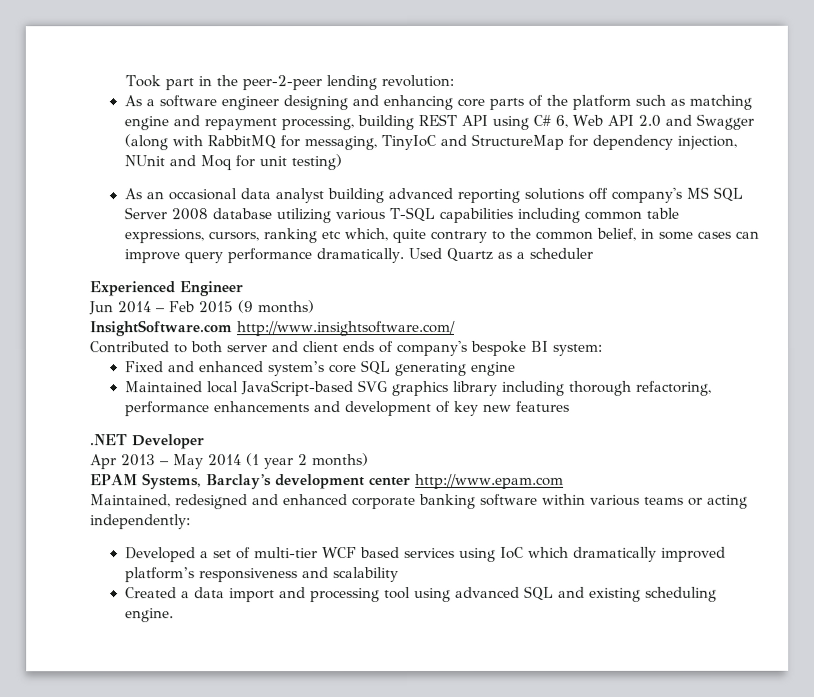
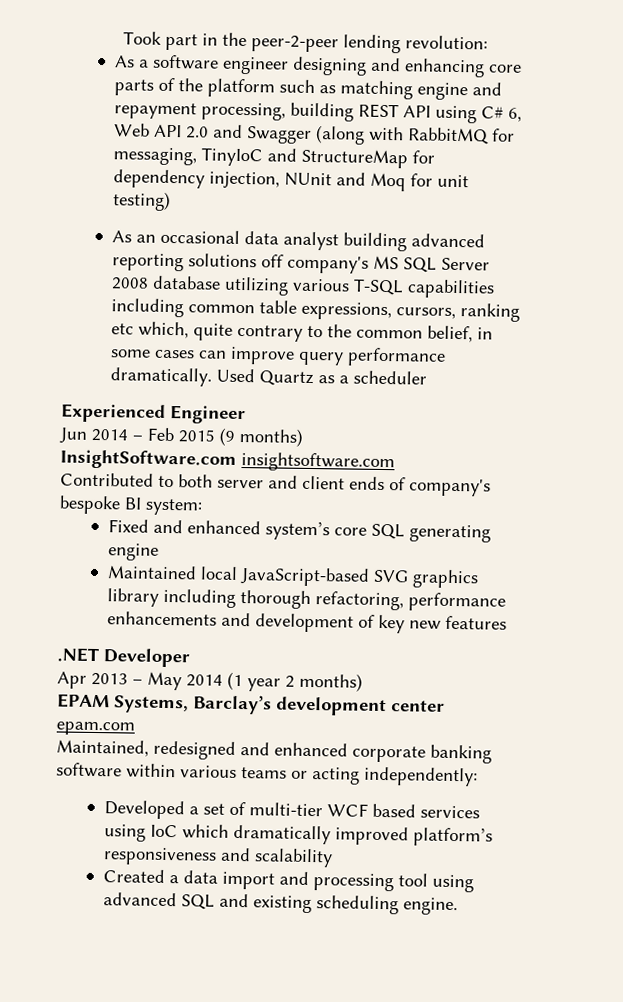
- InsightSoftware.com http://www.insightsoftware.com/
+ InsightSoftware.com insightsoftware.com
- EPAM Systems, Barclay’s development center http://www.epam.com
+ EPAM Systems, Barclay’s development center epam.com

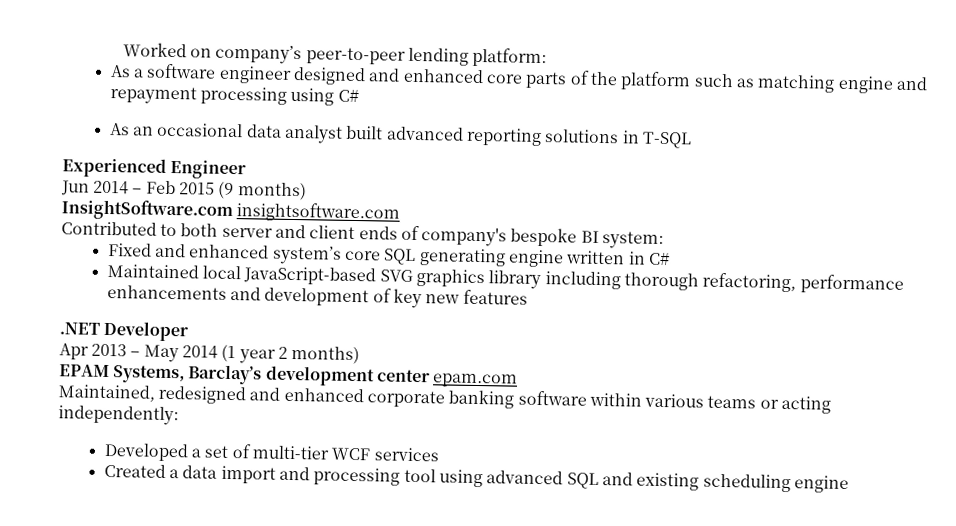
- Took part in the peer-2-peer lending revolution:
+ Worked on company’s peer-to-peer lending platform:
- As a software engineer designing and enhancing core parts of the platform such as matching engine and repayment processing, building REST API using C# 6, Web API 2.0 and Swagger (along with RabbitMQ for messaging, TinyIoC and StructureMap for dependency injection, NUnit and Moq for unit testing)
+ As a software engineer designed and enhanced core parts of the platform such as matching engine and repayment processing using C#
- As an occasional data analyst building advanced reporting solutions off company's MS SQL Server 2008 database utilizing various T-SQL capabilities including common table expressions, cursors, ranking etc which, quite contrary to the common belief, in some cases can improve query performance dramatically. Used Quartz as a scheduler
+ As an occasional data analyst built advanced reporting solutions in T-SQL
- Fixed and enhanced system’s core SQL generating engine
+ Fixed and enhanced system’s core SQL generating engine written in C#
- Developed a set of multi-tier WCF based services using IoC which dramatically improved platform’s responsiveness and scalability
+ Developed a set of multi-tier WCF services
- Created a data import and processing tool using advanced SQL and existing scheduling engine.
+ Created a data import and processing tool using advanced SQL and existing scheduling engine

